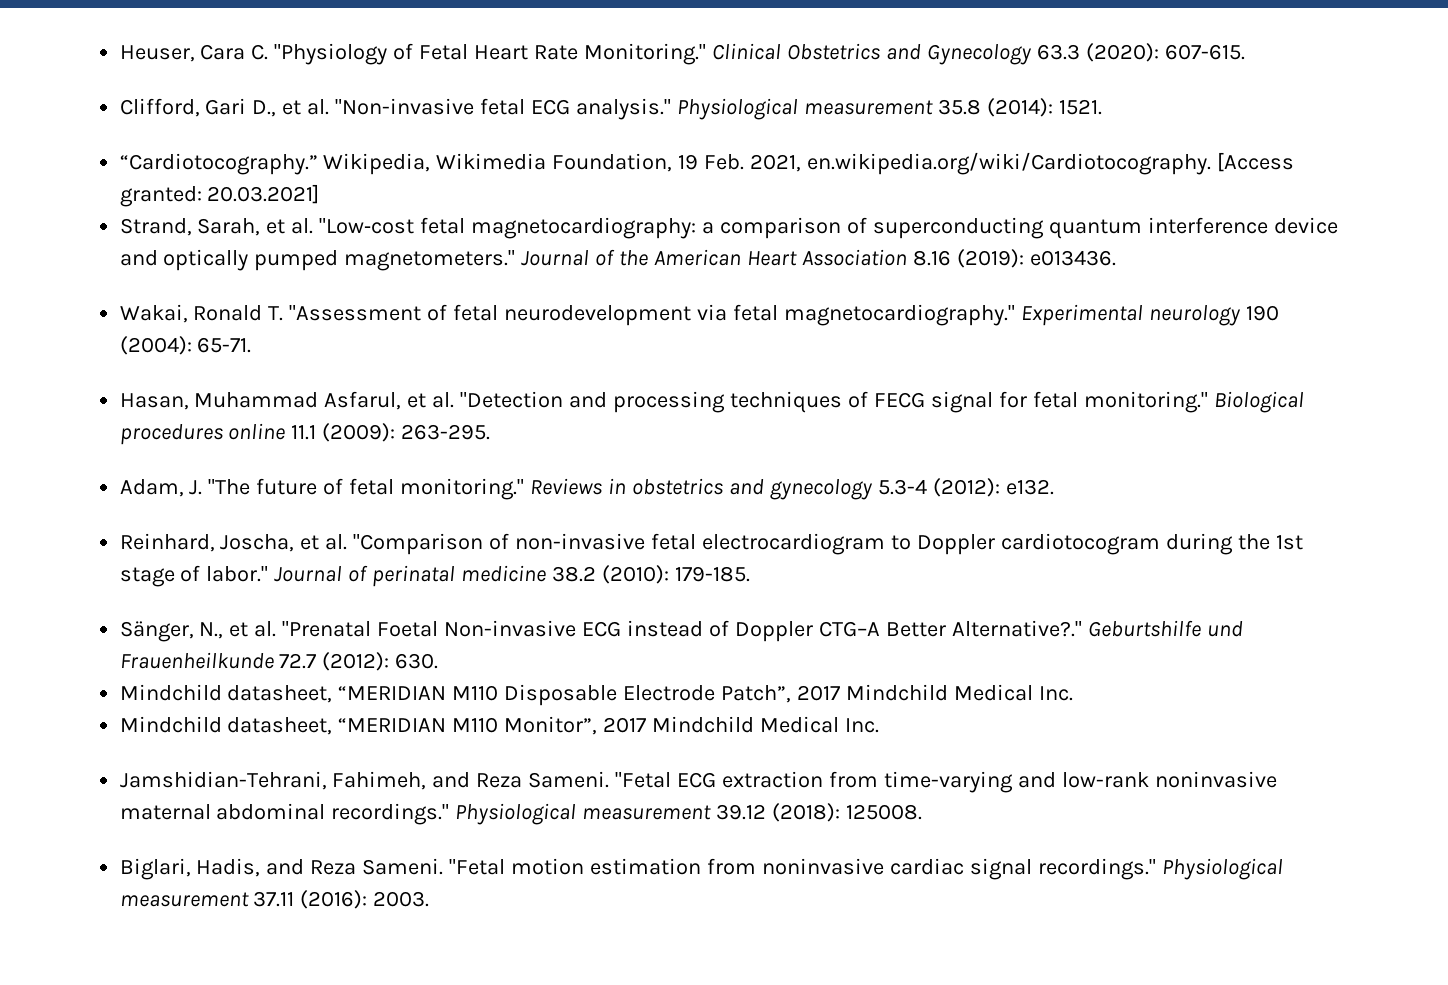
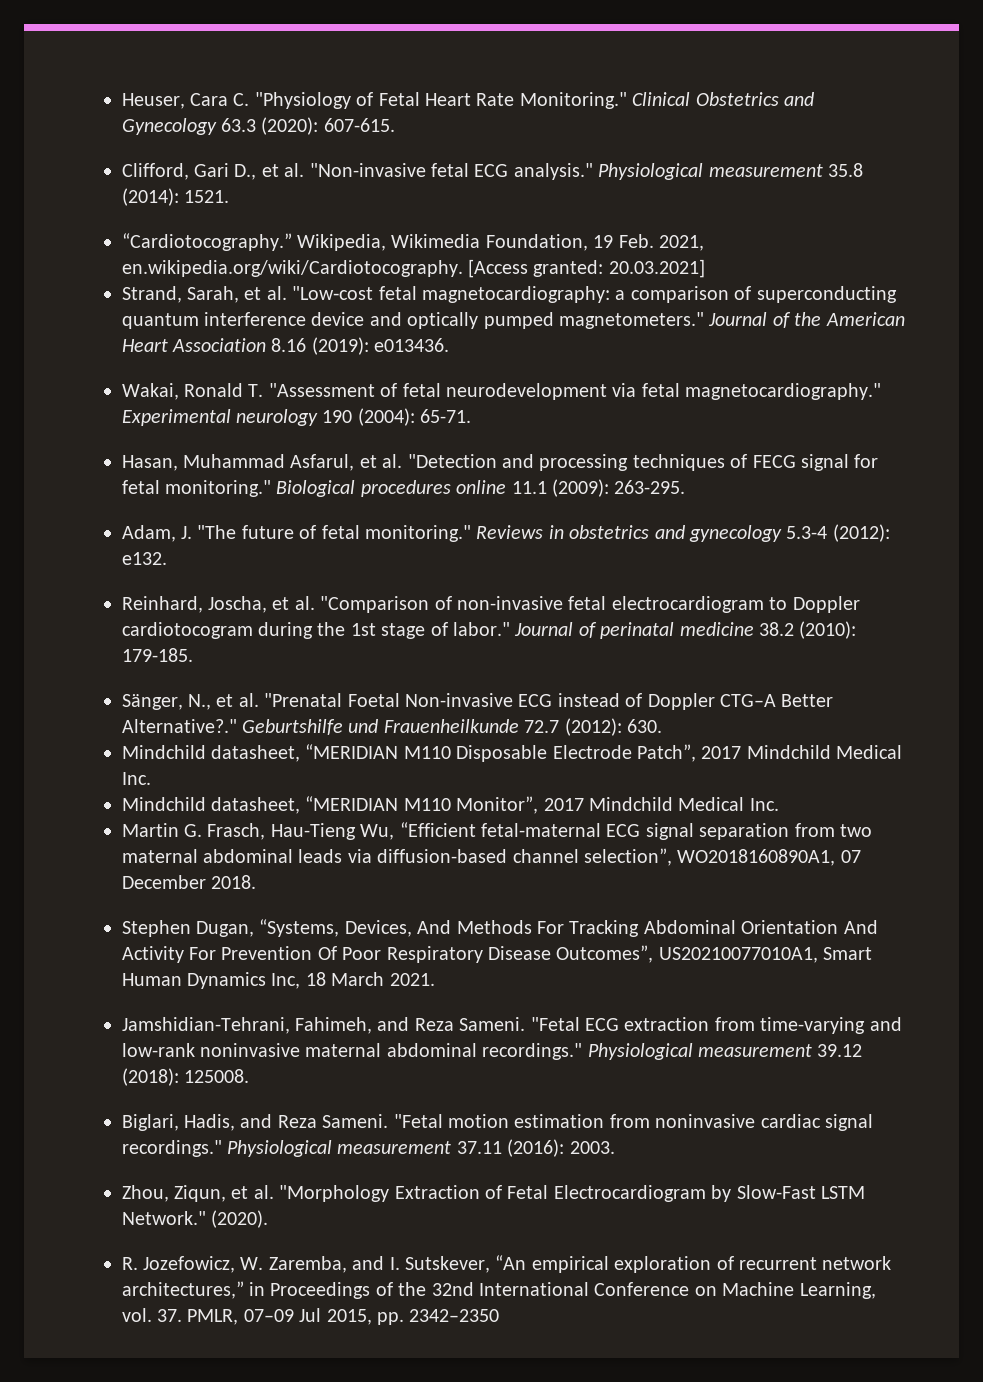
+ Martin G. Frasch, Hau-Tieng Wu, “Efficient fetal-maternal ECG signal separation from two maternal abdominal leads via diffusion-based channel selection”, WO2018160890A1, 07 December 2018.
+ Stephen Dugan, “Systems, Devices, And Methods For Tracking Abdominal Orientation And Activity For Prevention Of Poor Respiratory Disease Outcomes”, US20210077010A1, Smart Human Dynamics Inc, 18 March 2021.
+ Zhou, Ziqun, et al. "Morphology Extraction of Fetal Electrocardiogram by Slow-Fast LSTM Network." (2020).
+ R. Jozefowicz, W. Zaremba, and I. Sutskever, “An empirical exploration of recurrent network architectures,” in Proceedings of the 32nd International Conference on Machine Learning, vol. 37. PMLR, 07–09 Jul 2015, pp. 2342–2350

